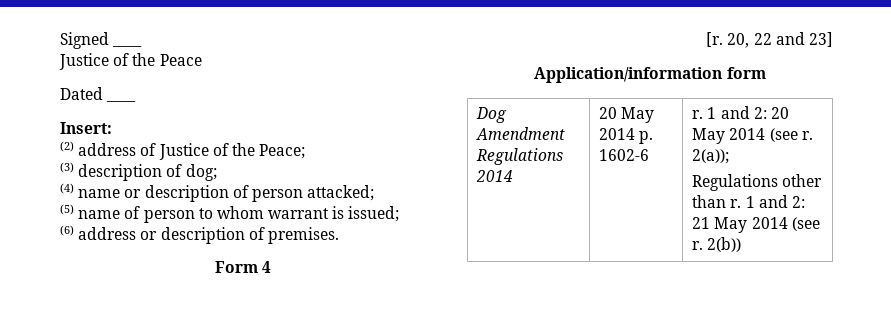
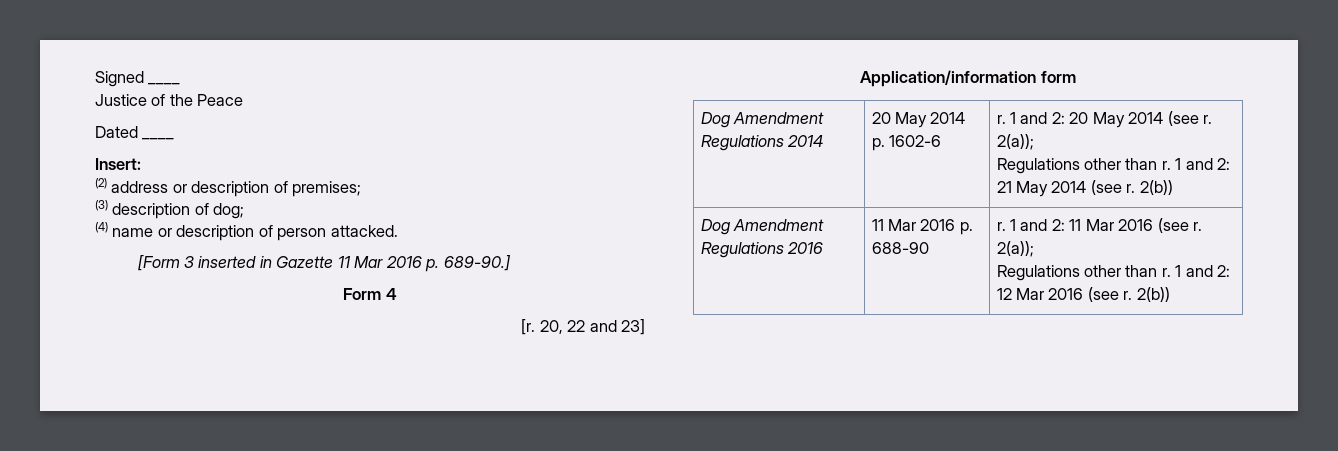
- (2) address of Justice of the Peace;
+ (2) address or description of premises;
- (4) name or description of person attacked;
- (5) name of person to whom warrant is issued;
- (6) address or description of premises.
+ (4) name or description of person attacked.
+ [Form 3 inserted in Gazette 11 Mar 2016 p. 689-90.]
+ Dog Amendment Regulations 2016 | 11 Mar 2016 p. 688-90 | r. 1 and 2: 11 Mar 2016 (see r. 2(a));
+ Regulations other than r. 1 and 2: 12 Mar 2016 (see r. 2(b))

